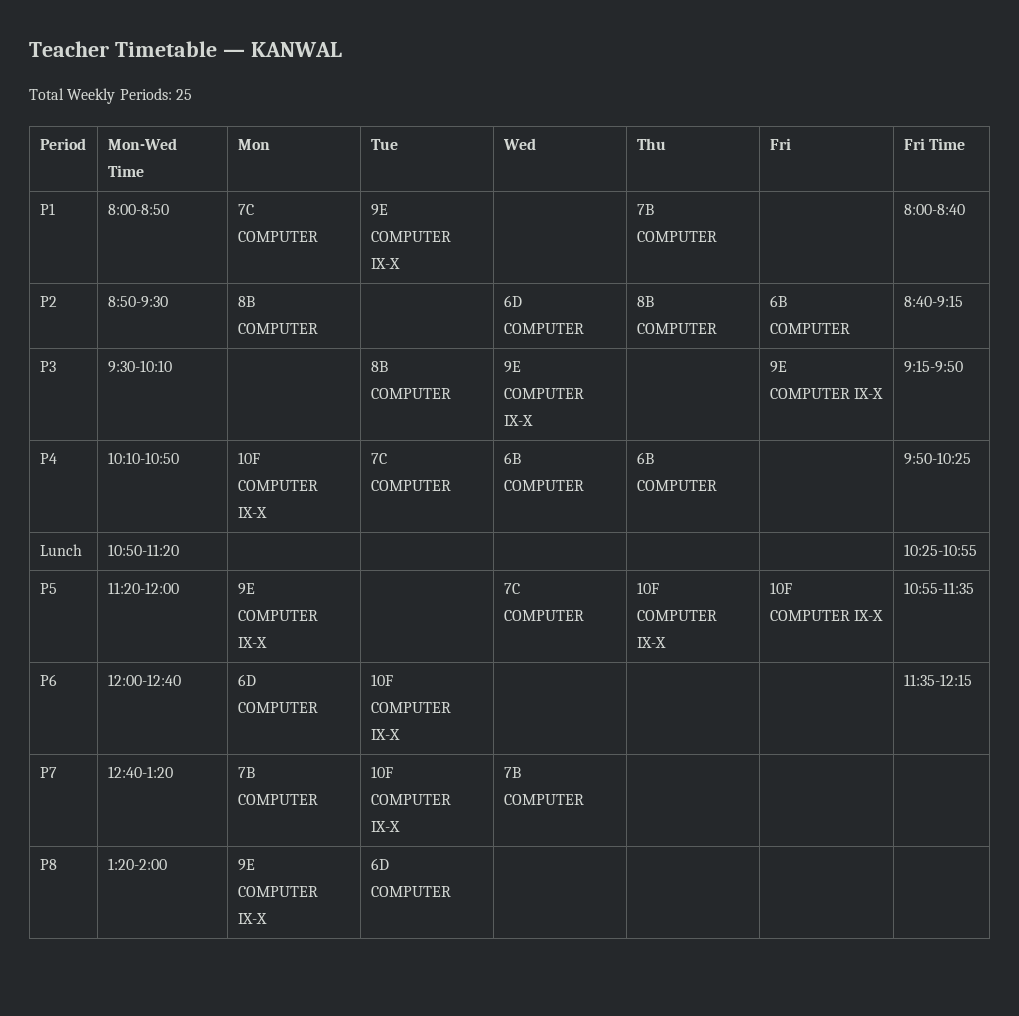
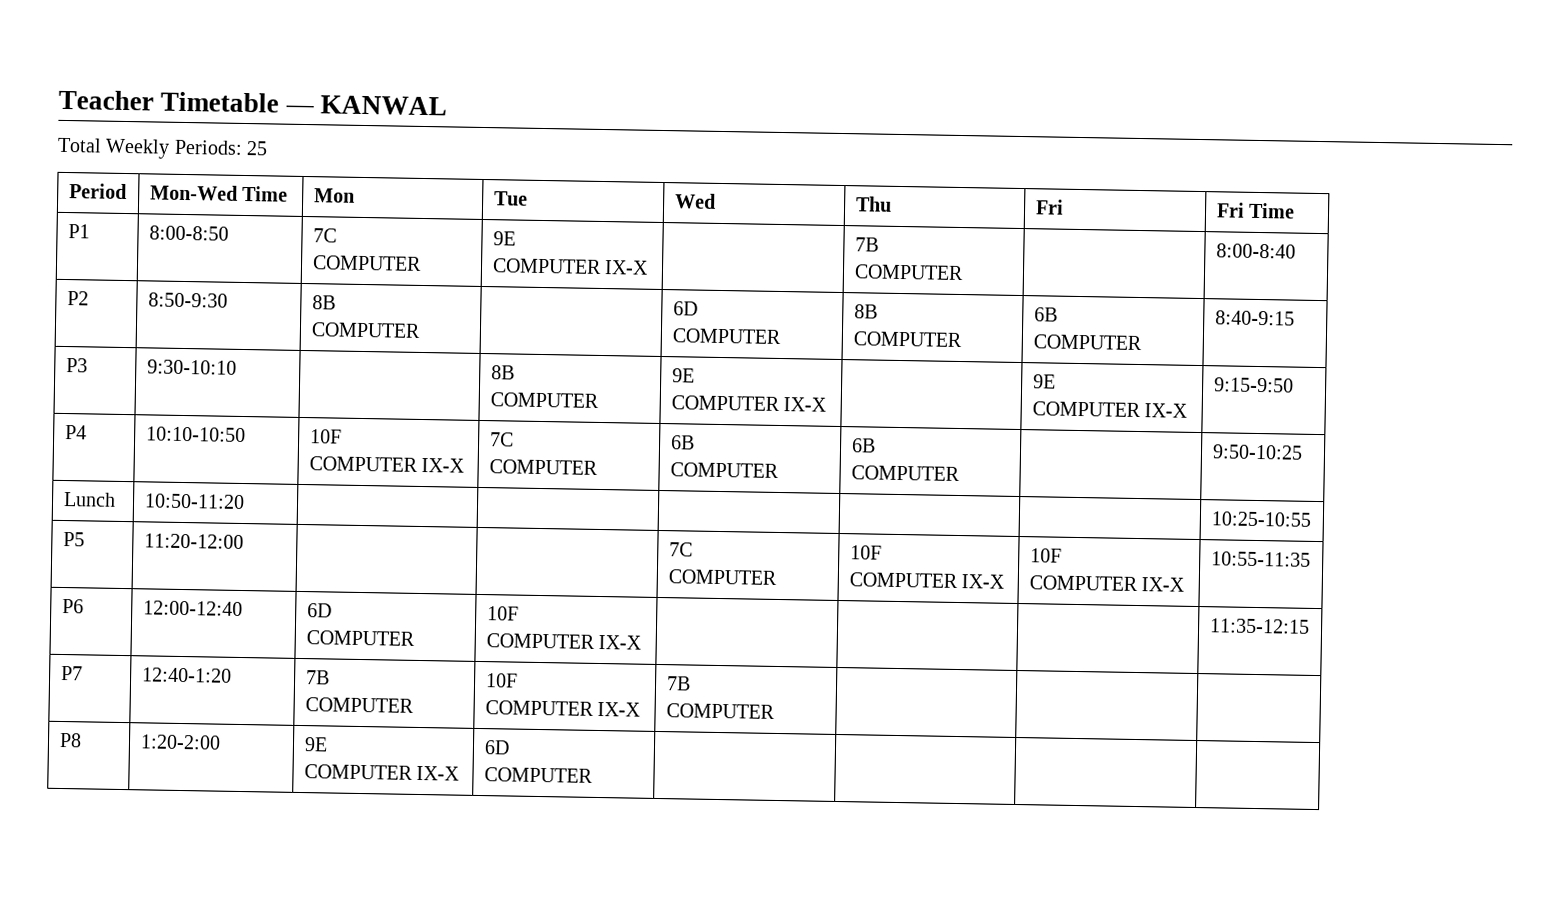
- P5 | 11:20-12:00 | 9E
- COMPUTER IX-X | | 7C
+ P5 | 11:20-12:00 | | | 7C

